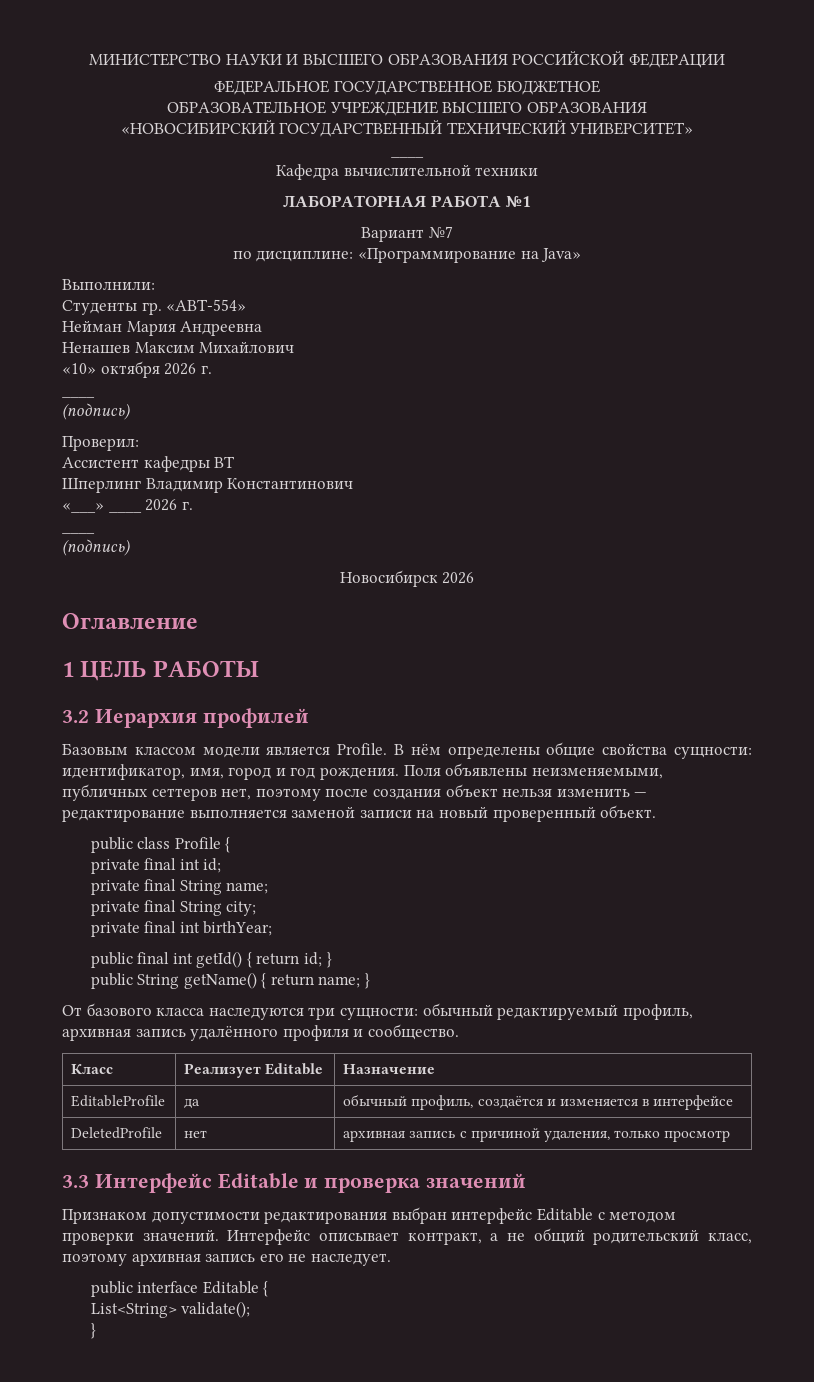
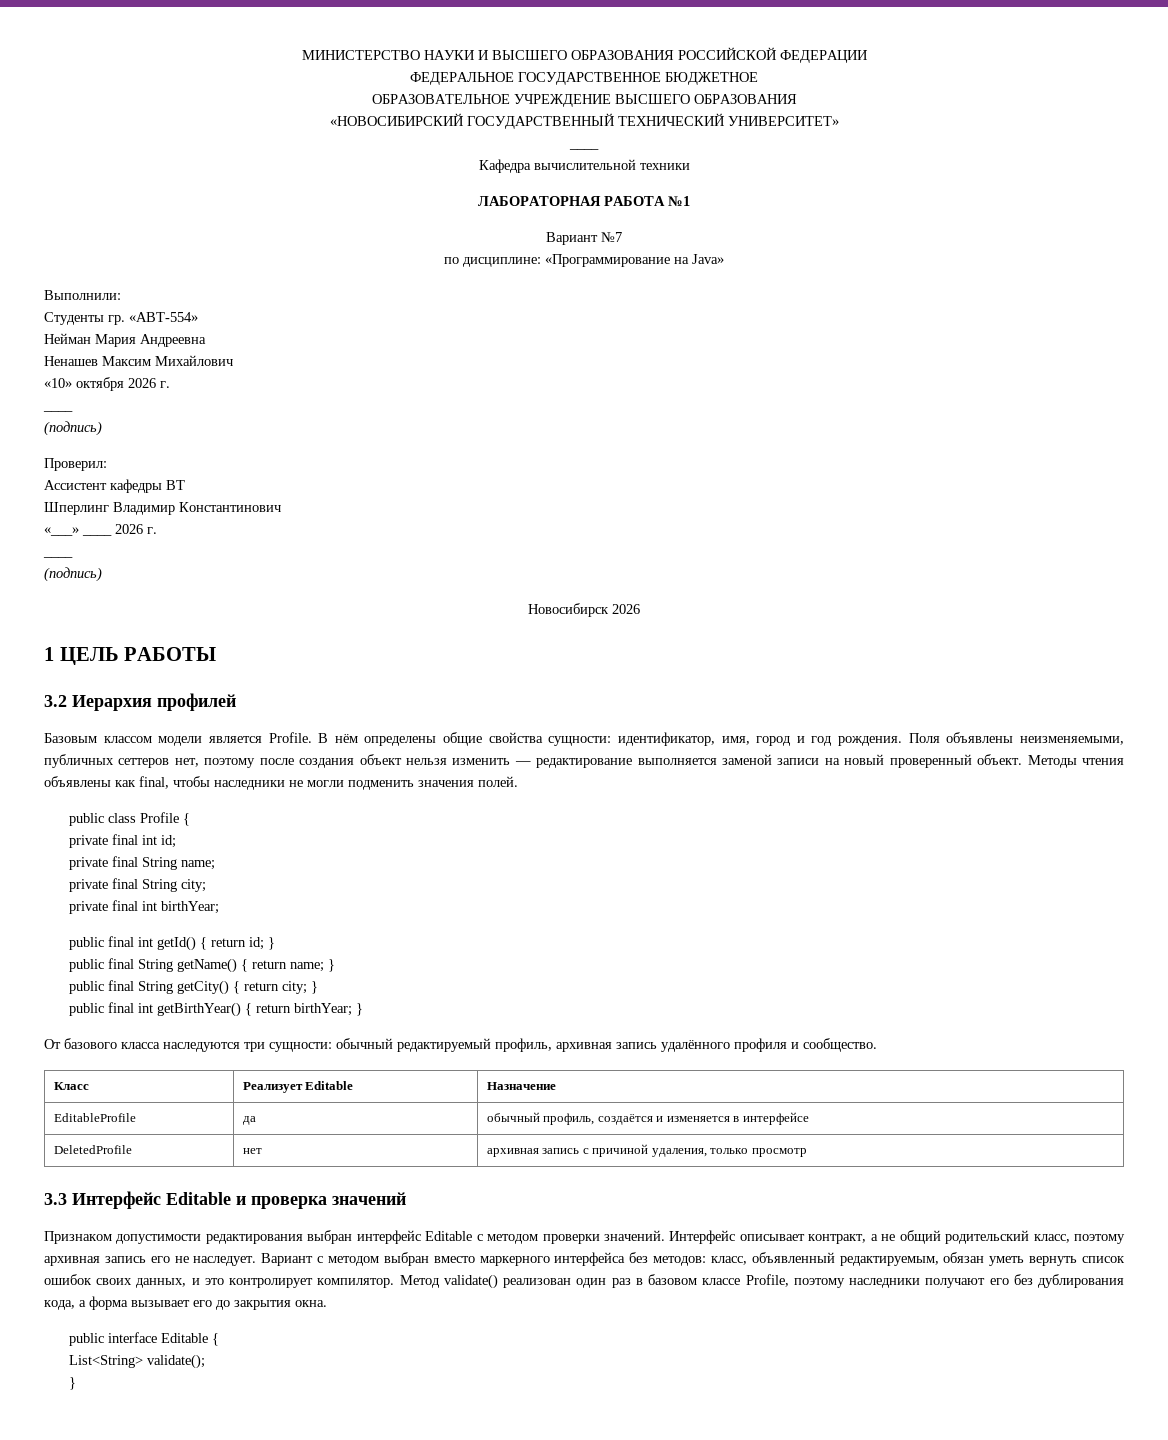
- Оглавление
+ Методы чтения объявлены как final, чтобы наследники не могли подменить значения полей.
- public String getName() { return name; }
+ public final String getName() { return name; }
+ public final String getCity() { return city; }
+ public final int getBirthYear() { return birthYear; }
+ Вариант с методом выбран вместо маркерного интерфейса без методов: класс, объявленный редактируемым, обязан уметь вернуть список ошибок своих данных, и это контролирует компилятор. Метод validate() реализован один раз в базовом классе Profile, поэтому наследники получают его без дублирования кода, а форма вызывает его до закрытия окна.

